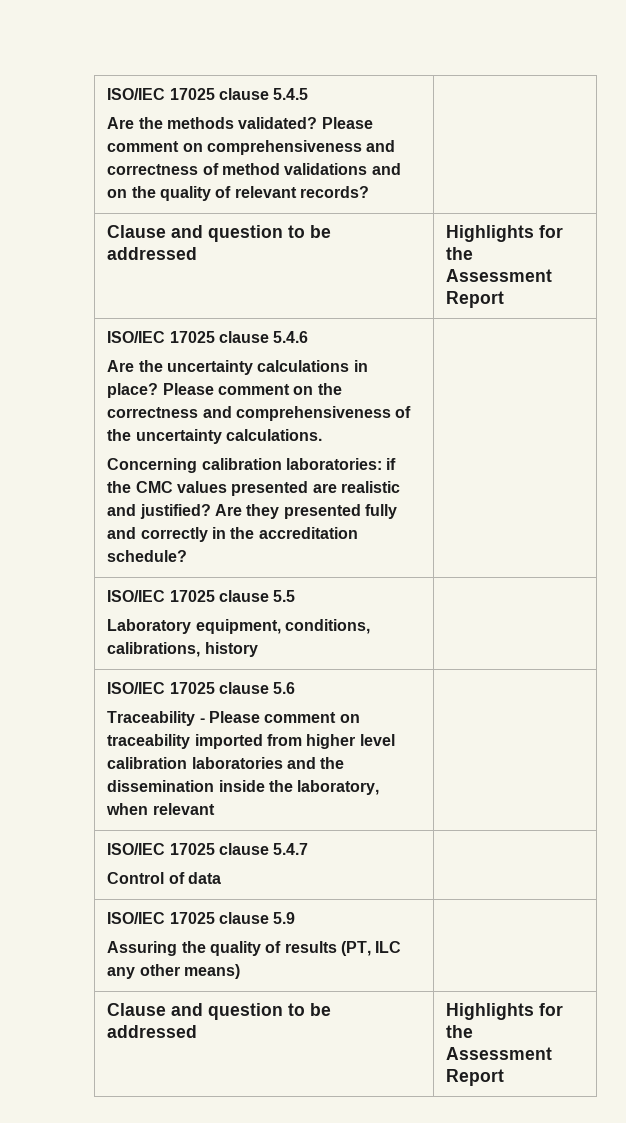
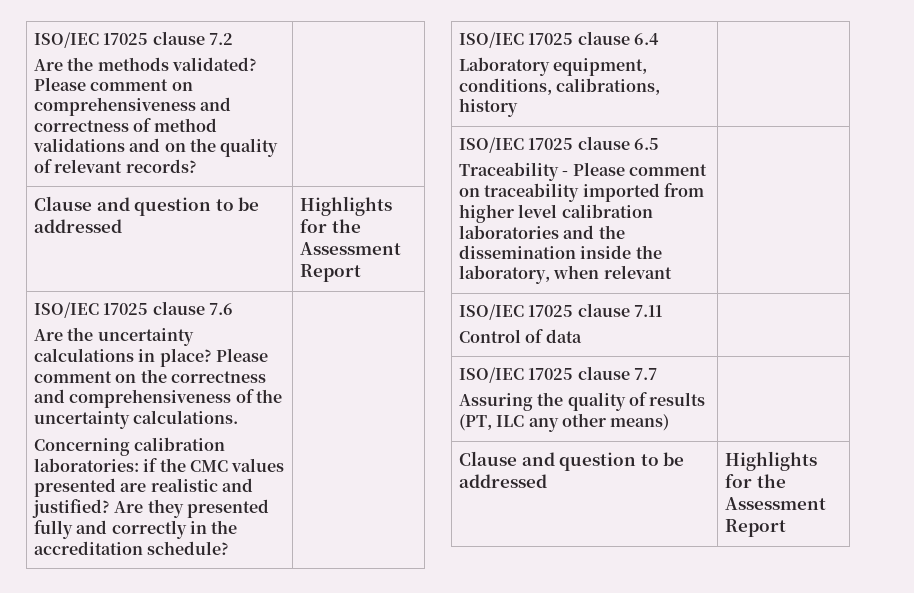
- ISO/IEC 17025 clause 5.4.5
+ ISO/IEC 17025 clause 7.2
- ISO/IEC 17025 clause 5.4.6
+ ISO/IEC 17025 clause 7.6
- ISO/IEC 17025 clause 5.5
+ ISO/IEC 17025 clause 6.4
- ISO/IEC 17025 clause 5.6
+ ISO/IEC 17025 clause 6.5
- ISO/IEC 17025 clause 5.4.7
+ ISO/IEC 17025 clause 7.11
- ISO/IEC 17025 clause 5.9
+ ISO/IEC 17025 clause 7.7

